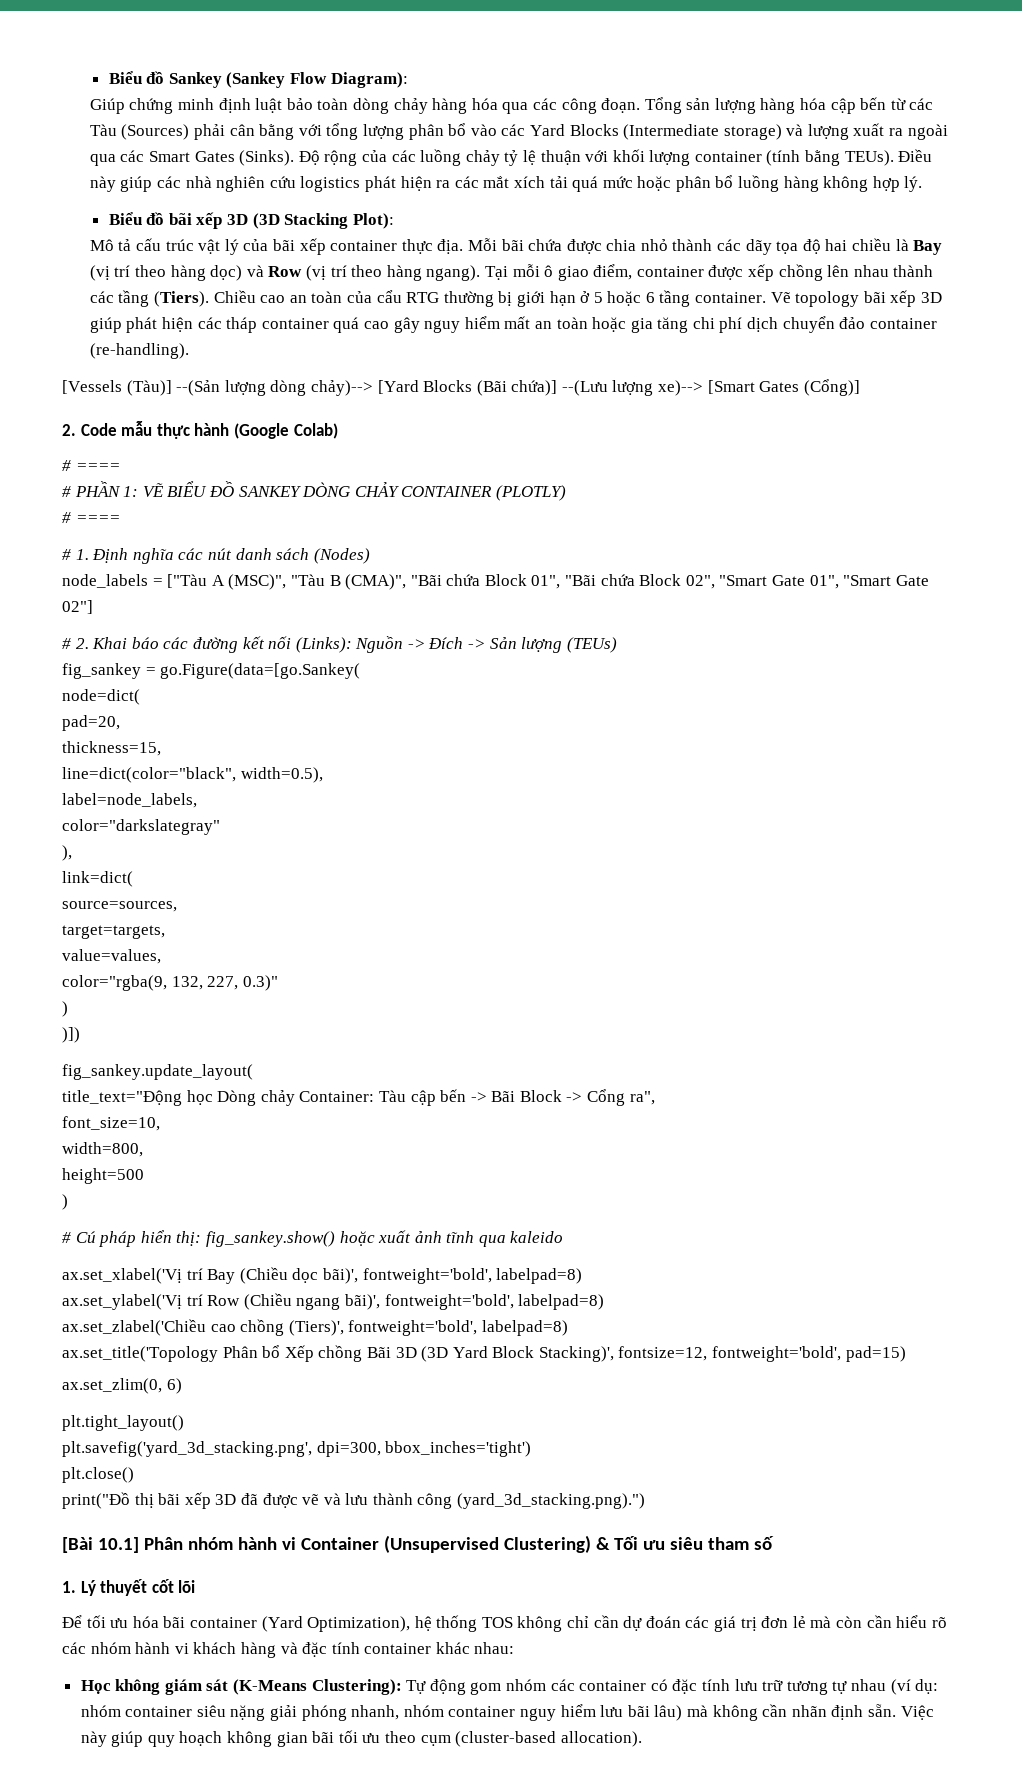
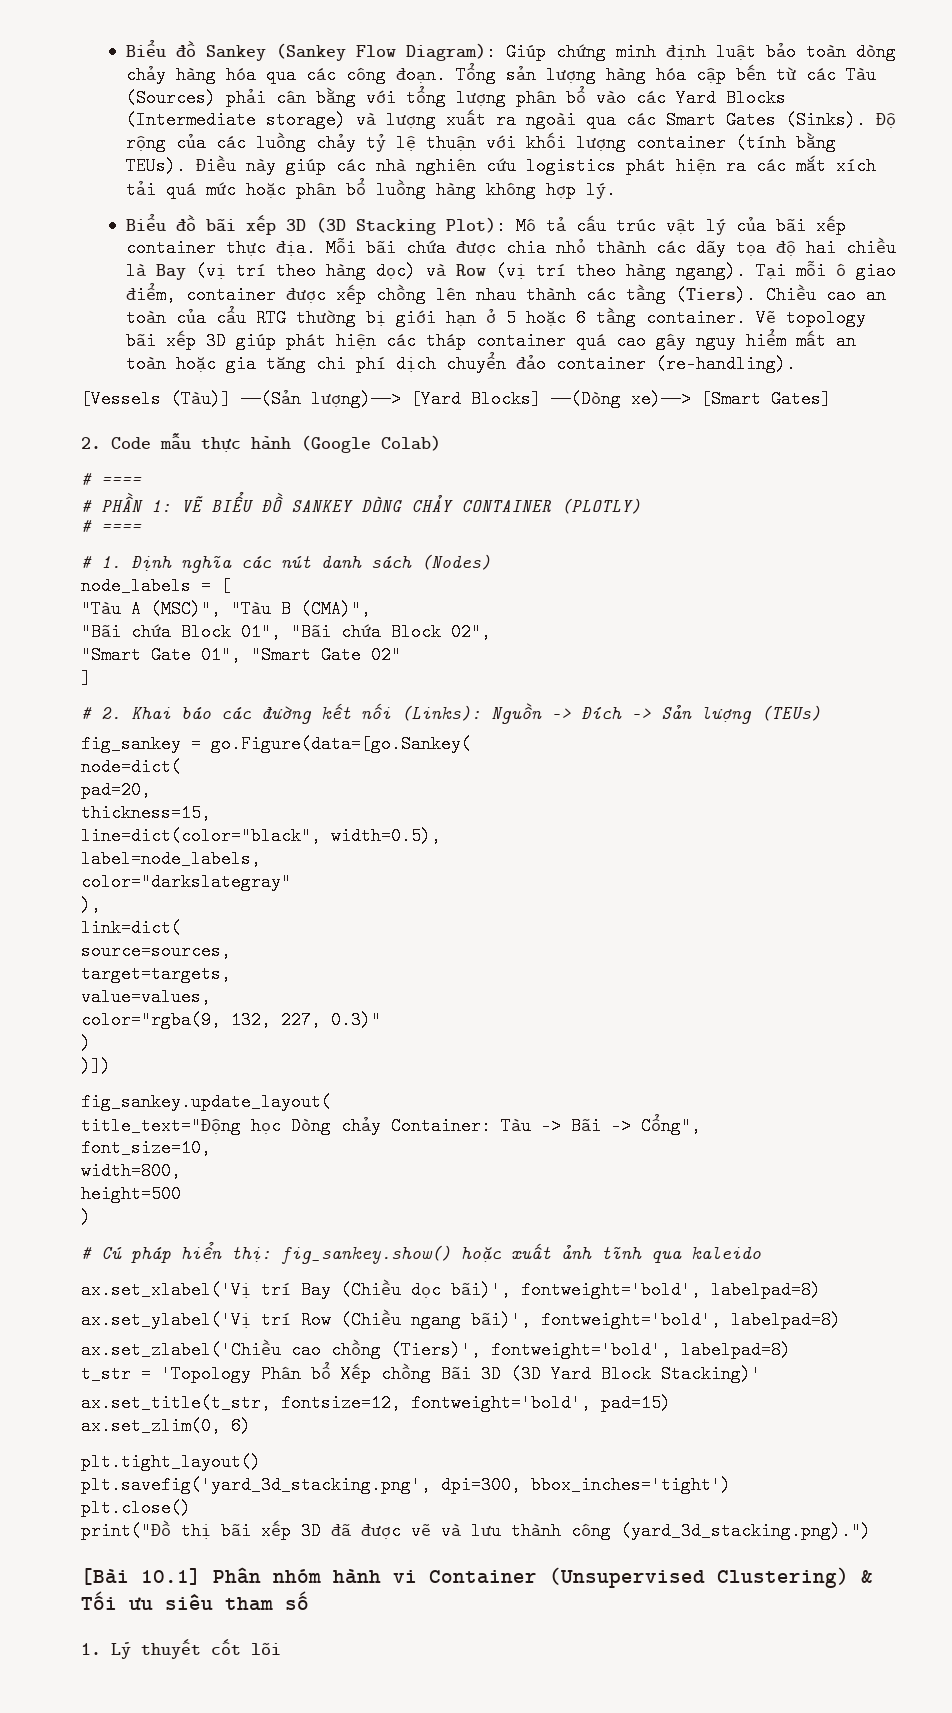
- Biểu đồ Sankey (Sankey Flow Diagram):
- Giúp chứng minh định luật bảo toàn dòng chảy hàng hóa qua các công đoạn.
+ Biểu đồ Sankey (Sankey Flow Diagram): Giúp chứng minh định luật bảo toàn dòng chảy hàng hóa qua các công đoạn.
- Biểu đồ bãi xếp 3D (3D Stacking Plot):
- Mô tả cấu trúc vật lý của bãi xếp container thực địa.
+ Biểu đồ bãi xếp 3D (3D Stacking Plot): Mô tả cấu trúc vật lý của bãi xếp container thực địa.
- [Vessels (Tàu)] --(Sản lượng dòng chảy)--> [Yard Blocks (Bãi chứa)] --(Lưu lượng xe)--> [Smart Gates (Cổng)]
+ [Vessels (Tàu)] ──(Sản lượng)──> [Yard Blocks] ──(Dòng xe)──> [Smart Gates]
- node_labels = ["Tàu A (MSC)", "Tàu B (CMA)", "Bãi chứa Block 01", "Bãi chứa Block 02", "Smart Gate 01", "Smart Gate 02"]
+ node_labels = [
+ "Tàu A (MSC)", "Tàu B (CMA)",
+ "Bãi chứa Block 01", "Bãi chứa Block 02",
+ "Smart Gate 01", "Smart Gate 02"
+ ]
- title_text="Động học Dòng chảy Container: Tàu cập bến -> Bãi Block -> Cổng ra",
+ title_text="Động học Dòng chảy Container: Tàu -> Bãi -> Cổng",
- ax.set_title('Topology Phân bổ Xếp chồng Bãi 3D (3D Yard Block Stacking)', fontsize=12, fontweight='bold', pad=15)
+ t_str = 'Topology Phân bổ Xếp chồng Bãi 3D (3D Yard Block Stacking)'
+ ax.set_title(t_str, fontsize=12, fontweight='bold', pad=15)
- Để tối ưu hóa bãi container (Yard Optimization), hệ thống TOS không chỉ cần dự đoán các giá trị đơn lẻ mà còn cần hiểu rõ các nhóm hành vi khách hàng và đặc tính container khác nhau:
- Học không giám sát (K-Means Clustering): Tự động gom nhóm các container có đặc tính lưu trữ tương tự nhau (ví dụ: nhóm container siêu nặng giải phóng nhanh, nhóm container nguy hiểm lưu bãi lâu) mà không cần nhãn định sẵn. Việc này giúp quy hoạch không gian bãi tối ưu theo cụm (cluster-based allocation).

